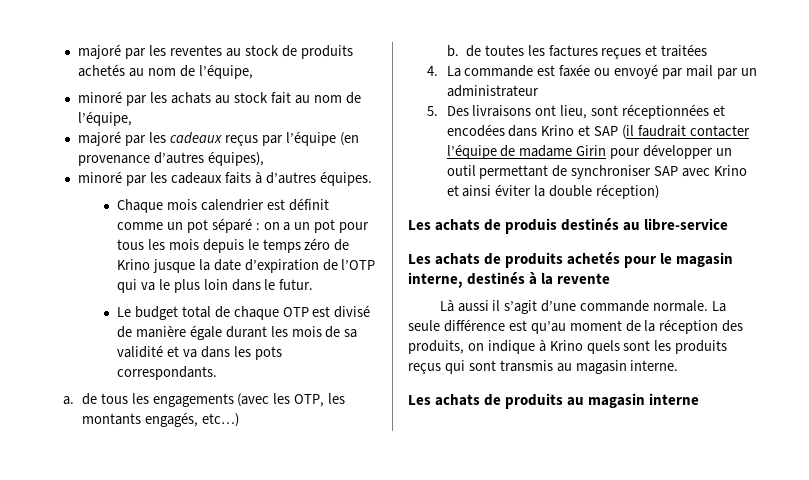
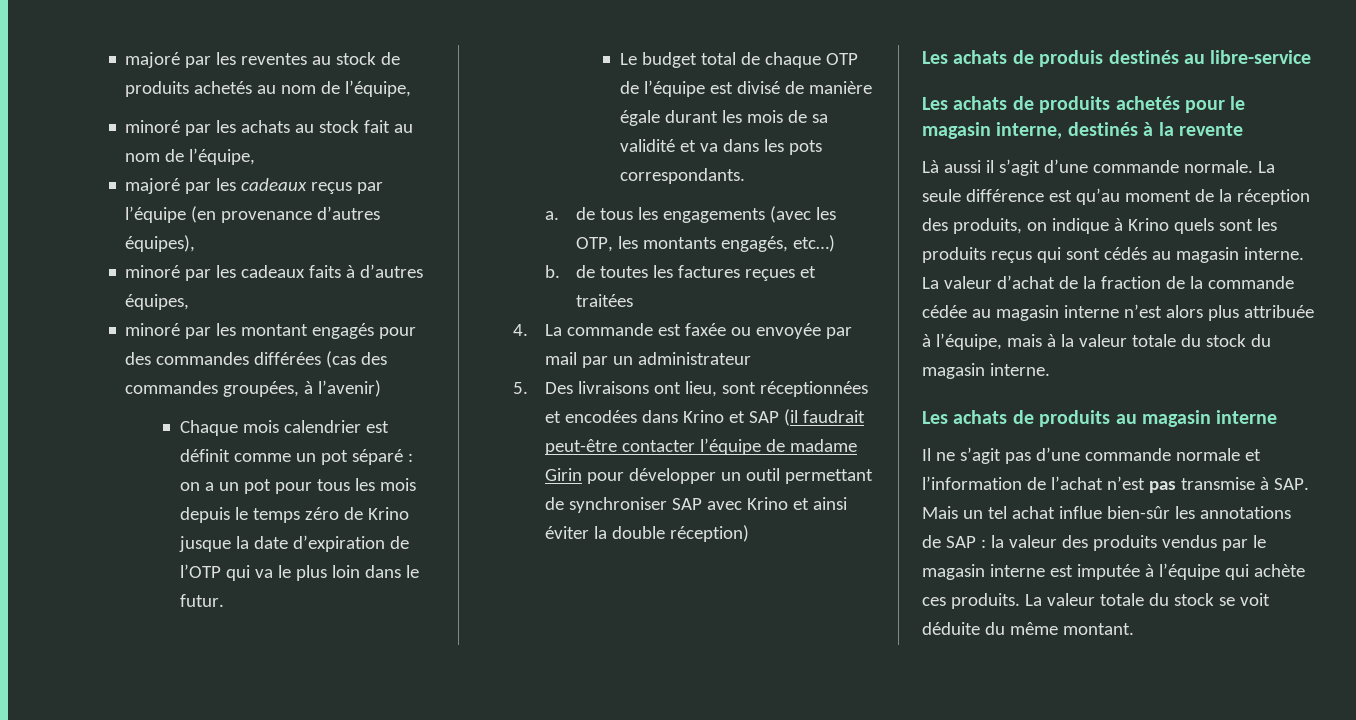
- minoré par les cadeaux faits à d’autres équipes.
+ minoré par les cadeaux faits à d’autres équipes,
+ minoré par les montant engagés pour des commandes différées (cas des commandes groupées, à l’avenir)
- Le budget total de chaque OTP est divisé de manière égale durant les mois de sa validité et va dans les pots correspondants.
+ Le budget total de chaque OTP de l’équipe est divisé de manière égale durant les mois de sa validité et va dans les pots correspondants.
- 4. La commande est faxée ou envoyé par mail par un administrateur
+ 4. La commande est faxée ou envoyée par mail par un administrateur
- 5. Des livraisons ont lieu, sont réceptionnées et encodées dans Krino et SAP (il faudrait contacter l’équipe de madame Girin pour développer un outil permettant de synchroniser SAP avec Krino et ainsi éviter la double réception)
+ 5. Des livraisons ont lieu, sont réceptionnées et encodées dans Krino et SAP (il faudrait peut-être contacter l’équipe de madame Girin pour développer un outil permettant de synchroniser SAP avec Krino et ainsi éviter la double réception)
- La seule différence est qu’au moment de la réception des produits, on indique à Krino quels sont les produits reçus qui sont transmis au magasin interne.
+ La seule différence est qu’au moment de la réception des produits, on indique à Krino quels sont les produits reçus qui sont cédés au magasin interne. La valeur d’achat de la fraction de la commande cédée au magasin interne n’est alors plus attribuée à l’équipe, mais à la valeur totale du stock du magasin interne.
+ Il ne s’agit pas d’une commande normale et l’information de l’achat n’est pas transmise à SAP. Mais un tel achat influe bien-sûr les annotations de SAP : la valeur des produits vendus par le magasin interne est imputée à l’équipe qui achète ces produits. La valeur totale du stock se voit déduite du même montant.

